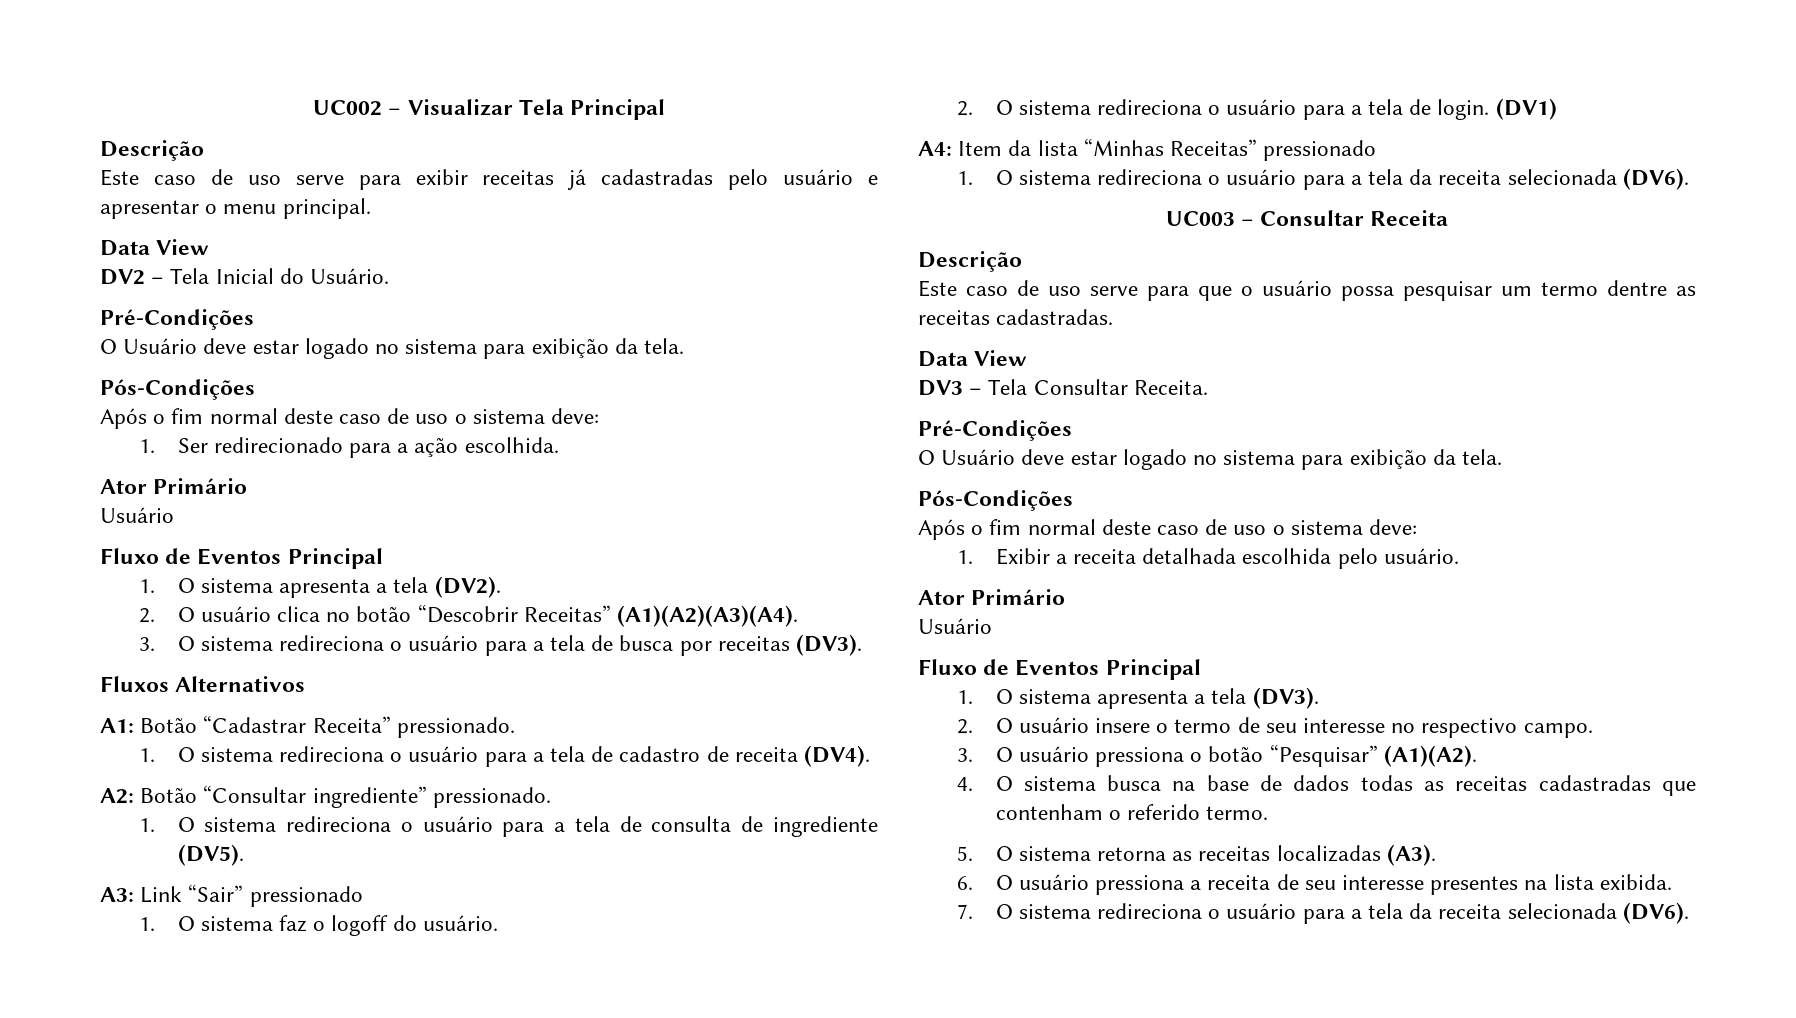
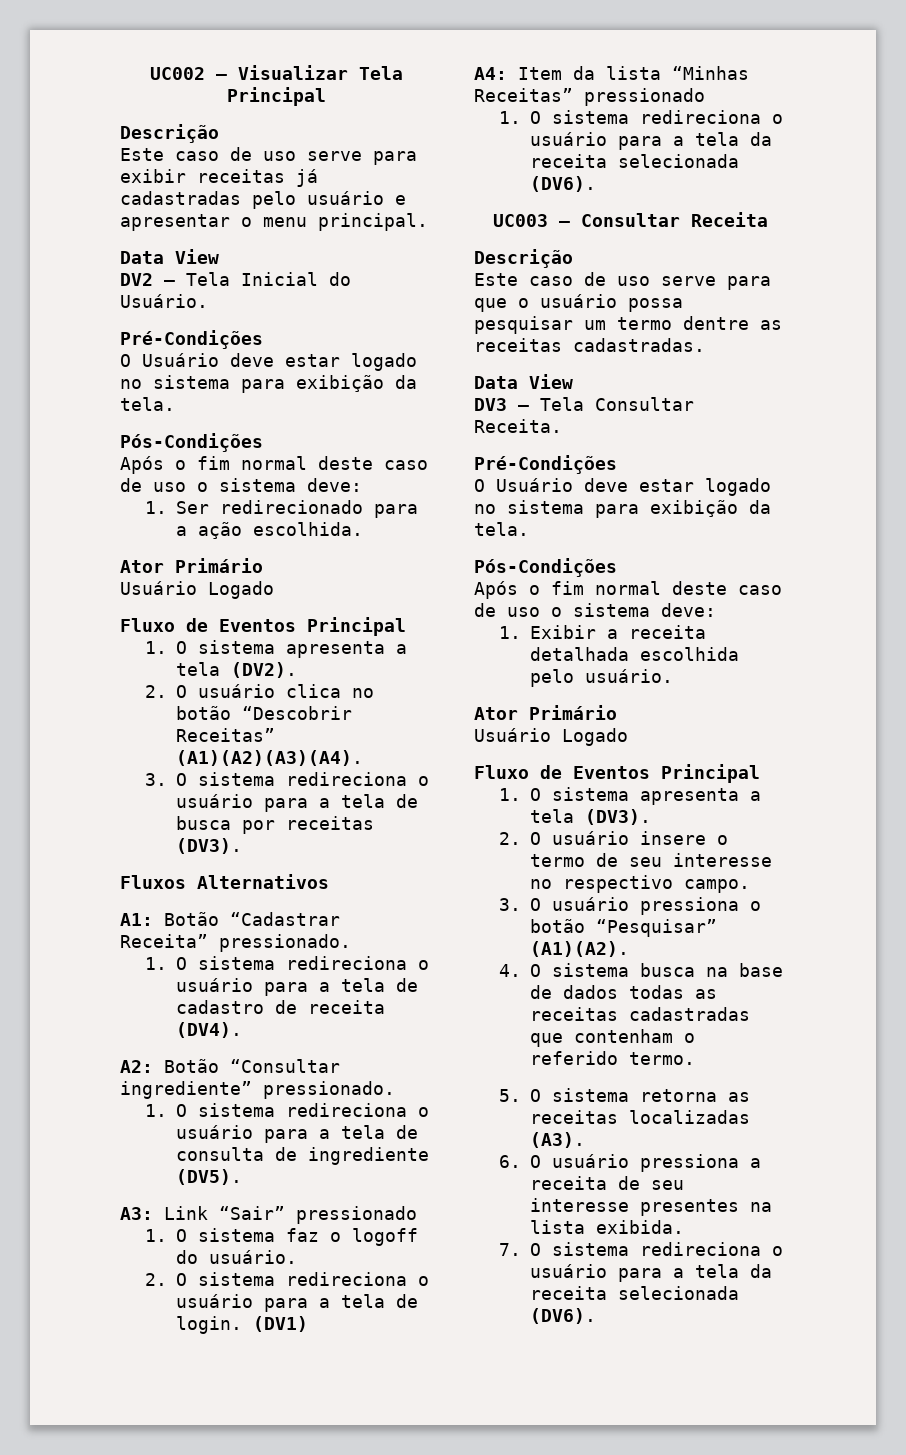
  1. Ser redirecionado para a ação escolhida.
  Ator Primário
- Usuário
+ Usuário Logado
  1. Exibir a receita detalhada escolhida pelo usuário.
  Ator Primário
- Usuário
+ Usuário Logado

